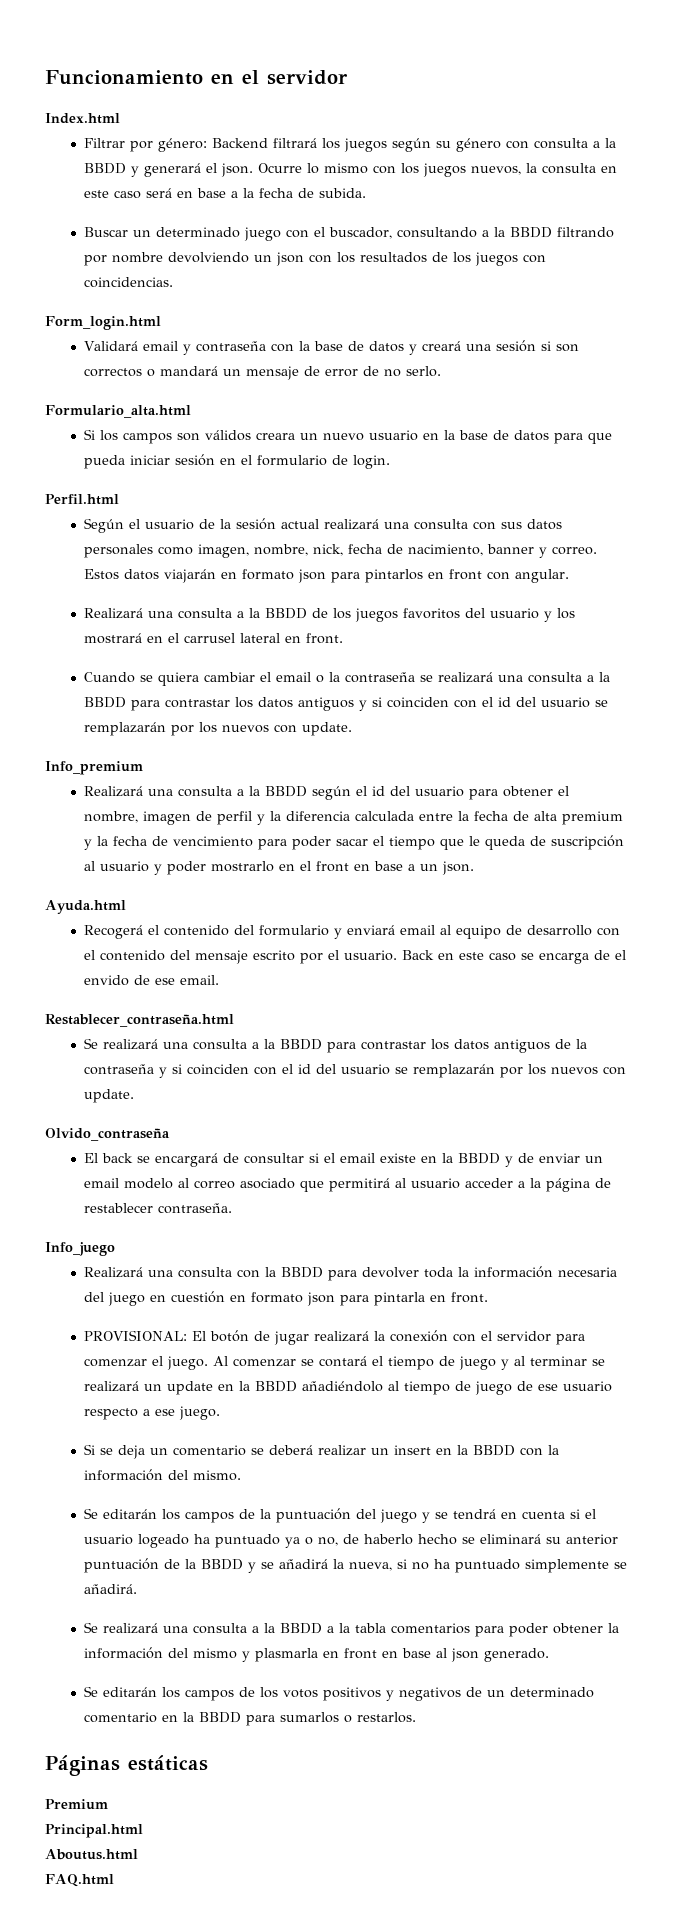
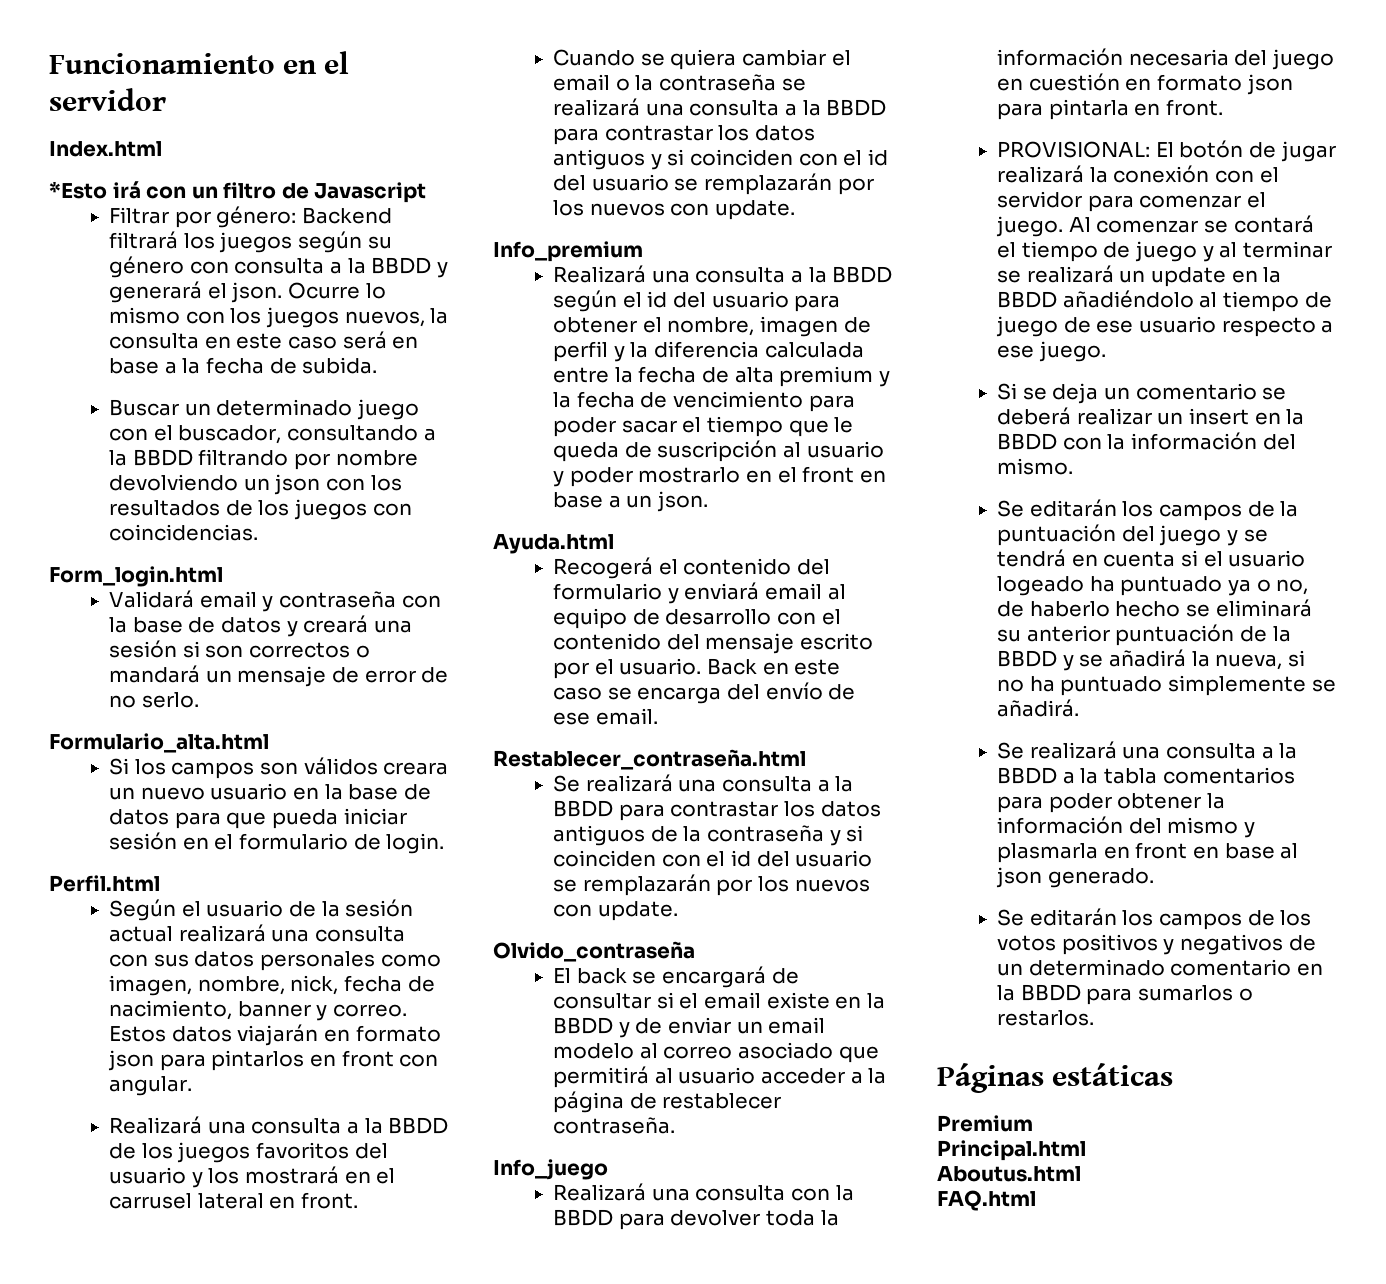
+ *Esto irá con un filtro de Javascript
- Back en este caso se encarga de el envido de ese email.
+ Back en este caso se encarga del envío de ese email.

